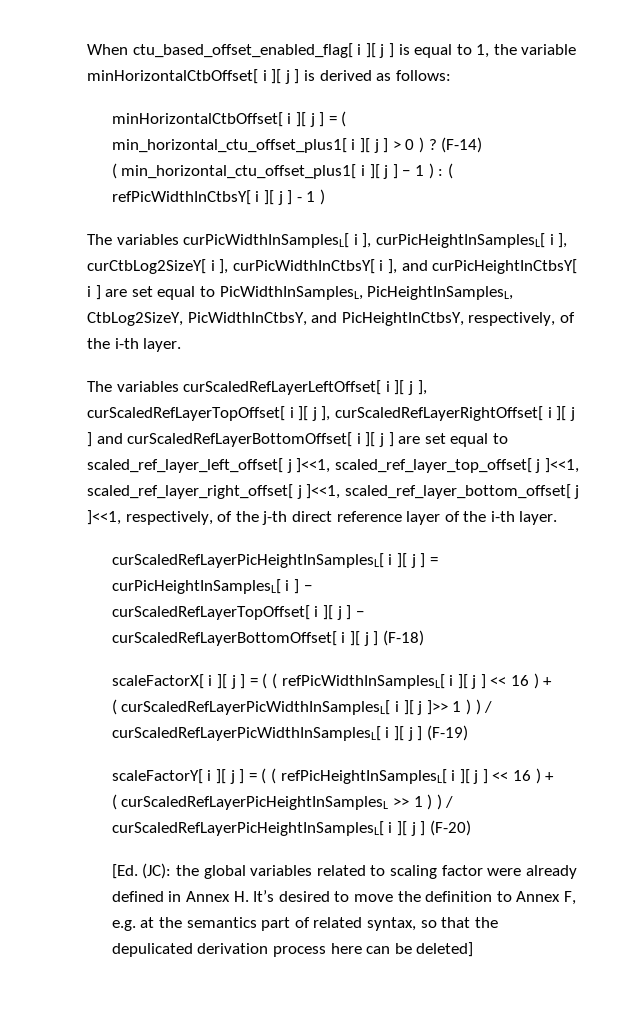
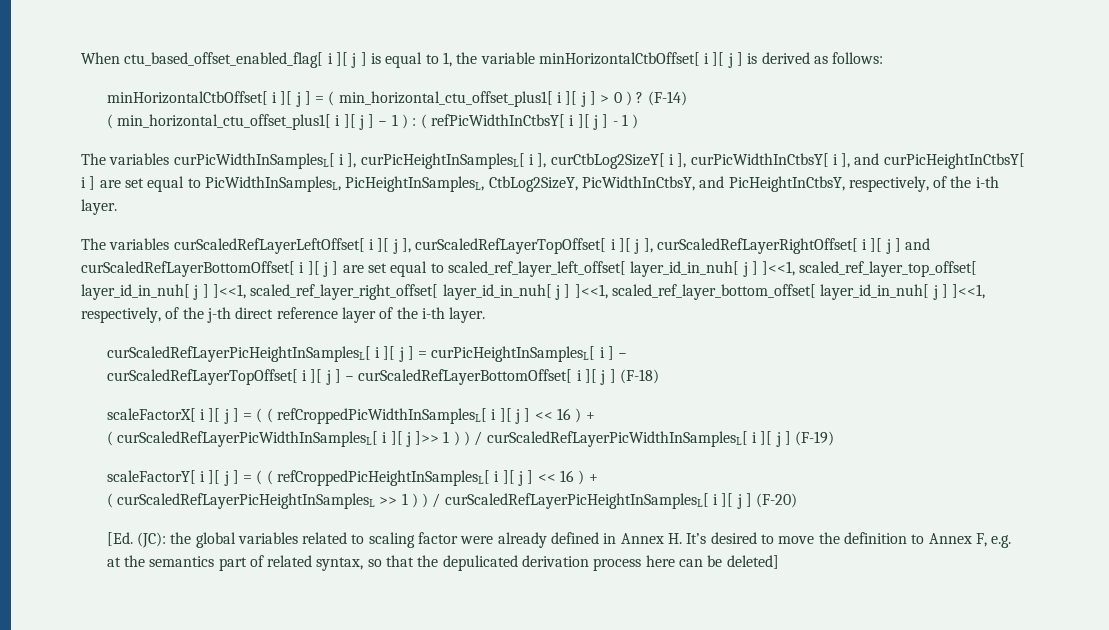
- The variables curScaledRefLayerLeftOffset[ i ][ j ], curScaledRefLayerTopOffset[ i ][ j ], curScaledRefLayerRightOffset[ i ][ j ] and curScaledRefLayerBottomOffset[ i ][ j ] are set equal to scaled_ref_layer_left_offset[ j ]<<1, scaled_ref_layer_top_offset[ j ]<<1, scaled_ref_layer_right_offset[ j ]<<1, scaled_ref_layer_bottom_offset[ j ]<<1, respectively, of the j-th direct reference layer of the i-th layer.
+ The variables curScaledRefLayerLeftOffset[ i ][ j ], curScaledRefLayerTopOffset[ i ][ j ], curScaledRefLayerRightOffset[ i ][ j ] and curScaledRefLayerBottomOffset[ i ][ j ] are set equal to scaled_ref_layer_left_offset[ layer_id_in_nuh[ j ] ]<<1, scaled_ref_layer_top_offset[ layer_id_in_nuh[ j ] ]<<1, scaled_ref_layer_right_offset[ layer_id_in_nuh[ j ] ]<<1, scaled_ref_layer_bottom_offset[ layer_id_in_nuh[ j ] ]<<1, respectively, of the j-th direct reference layer of the i-th layer.
- scaleFactorX[ i ][ j ] = ( ( refPicWidthInSamplesL[ i ][ j ] << 16 ) +
+ scaleFactorX[ i ][ j ] = ( ( refCroppedPicWidthInSamplesL[ i ][ j ] << 16 ) +
- scaleFactorY[ i ][ j ] = ( ( refPicHeightInSamplesL[ i ][ j ] << 16 ) +
+ scaleFactorY[ i ][ j ] = ( ( refCroppedPicHeightInSamplesL[ i ][ j ] << 16 ) +

